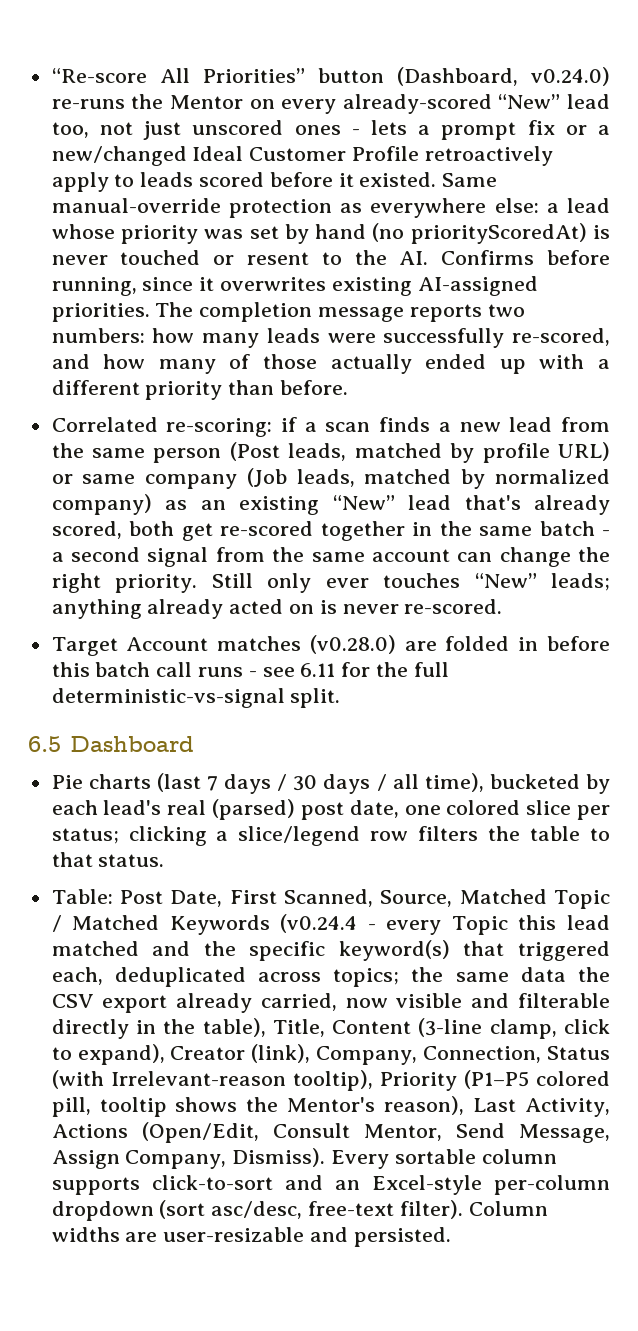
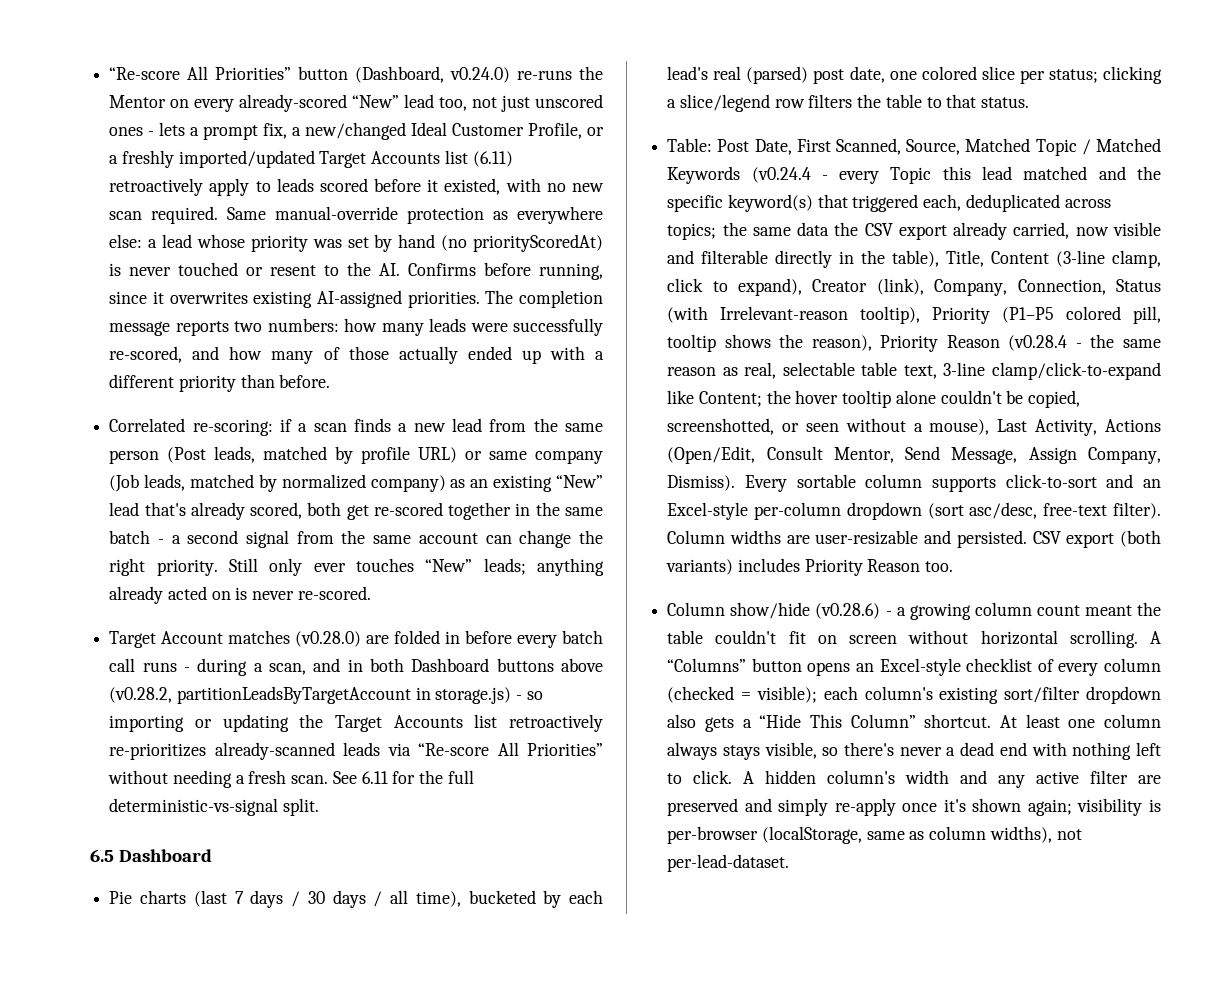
- “Re-score All Priorities” button (Dashboard, v0.24.0) re-runs the Mentor on every already-scored “New” lead too, not just unscored ones - lets a prompt fix or a new/changed Ideal Customer Profile retroactively apply to leads scored before it existed.
+ “Re-score All Priorities” button (Dashboard, v0.24.0) re-runs the Mentor on every already-scored “New” lead too, not just unscored ones - lets a prompt fix, a new/changed Ideal Customer Profile, or a freshly imported/updated Target Accounts list (6.11) retroactively apply to leads scored before it existed, with no new scan required.
- Target Account matches (v0.28.0) are folded in before this batch call runs - see 6.11 for the full deterministic-vs-signal split.
+ Target Account matches (v0.28.0) are folded in before every batch call runs - during a scan, and in both Dashboard buttons above (v0.28.2, partitionLeadsByTargetAccount in storage.js) - so importing or updating the Target Accounts list retroactively re-prioritizes already-scanned leads via “Re-score All Priorities” without needing a fresh scan. See 6.11 for the full deterministic-vs-signal split.
- the same data the CSV export already carried, now visible and filterable directly in the table), Title, Content (3-line clamp, click to expand), Creator (link), Company, Connection, Status (with Irrelevant-reason tooltip), Priority (P1–P5 colored pill, tooltip shows the Mentor's reason), Last Activity, Actions (Open/Edit, Consult Mentor, Send Message, Assign Company, Dismiss).
+ the same data the CSV export already carried, now visible and filterable directly in the table), Title, Content (3-line clamp, click to expand), Creator (link), Company, Connection, Status (with Irrelevant-reason tooltip), Priority (P1–P5 colored pill, tooltip shows the reason), Priority Reason (v0.28.4 - the same reason as real, selectable table text, 3-line clamp/click-to-expand like Content; the hover tooltip alone couldn't be copied, screenshotted, or seen without a mouse), Last Activity, Actions (Open/Edit, Consult Mentor, Send Message, Assign Company, Dismiss).
+ CSV export (both variants) includes Priority Reason too.
+ Column show/hide (v0.28.6) - a growing column count meant the table couldn't fit on screen without horizontal scrolling. A “Columns” button opens an Excel-style checklist of every column (checked = visible); each column's existing sort/filter dropdown also gets a “Hide This Column” shortcut. At least one column always stays visible, so there's never a dead end with nothing left to click. A hidden column's width and any active filter are preserved and simply re-apply once it's shown again; visibility is per-browser (localStorage, same as column widths), not per-lead-dataset.

